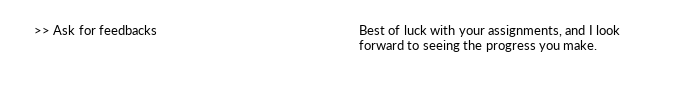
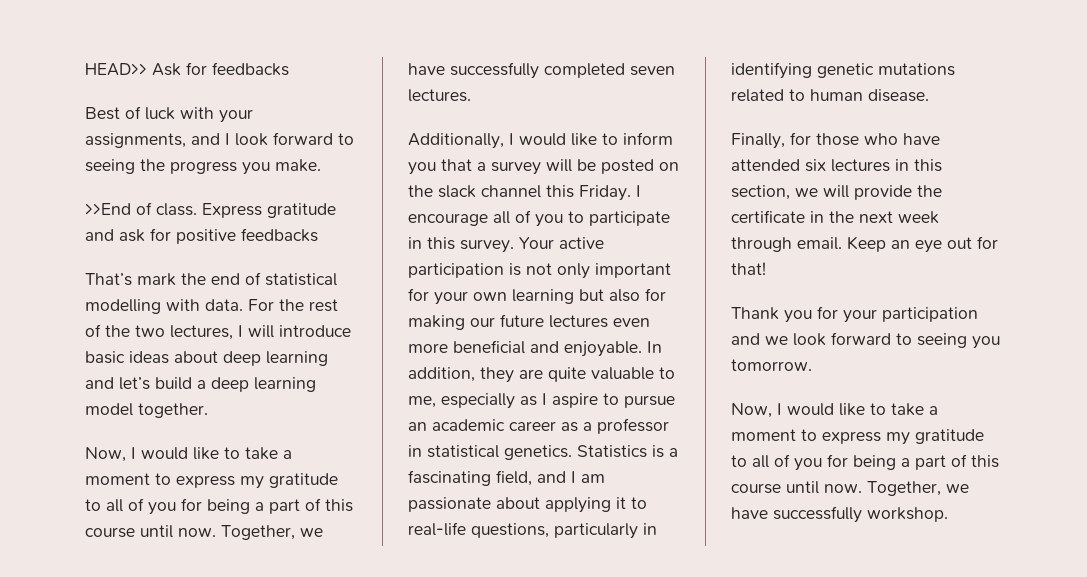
- >> Ask for feedbacks
+ HEAD>> Ask for feedbacks
+ >>End of class. Express gratitude and ask for positive feedbacks
+ That’s mark the end of statistical modelling with data. For the rest of the two lectures, I will introduce basic ideas about deep learning and let’s build a deep learning model together.
+ Now, I would like to take a moment to express my gratitude to all of you for being a part of this course until now. Together, we have successfully completed seven lectures.
+ Additionally, I would like to inform you that a survey will be posted on the slack channel this Friday. I encourage all of you to participate in this survey. Your active participation is not only important for your own learning but also for making our future lectures even more beneficial and enjoyable. In addition, they are quite valuable to me, especially as I aspire to pursue an academic career as a professor in statistical genetics. Statistics is a fascinating field, and I am passionate about applying it to real-life questions, particularly in identifying genetic mutations related to human disease.
+ Finally, for those who have attended six lectures in this section, we will provide the certificate in the next week through email. Keep an eye out for that!
+ Thank you for your participation and we look forward to seeing you tomorrow.
+ Now, I would like to take a moment to express my gratitude to all of you for being a part of this course until now. Together, we have successfully workshop.

